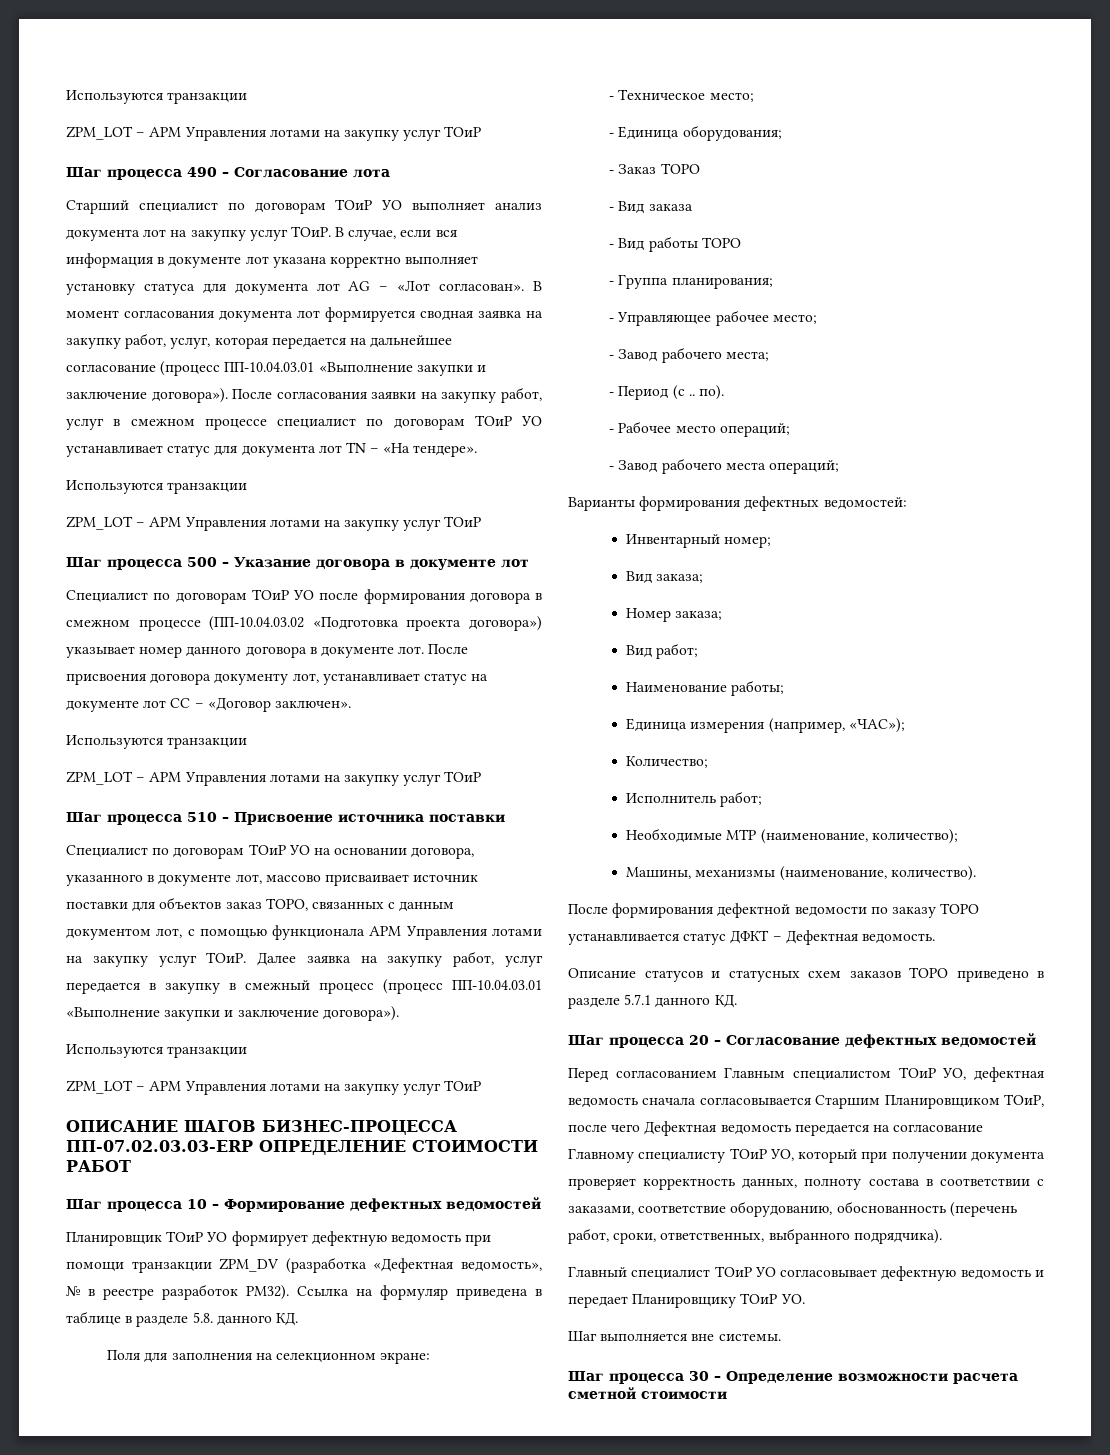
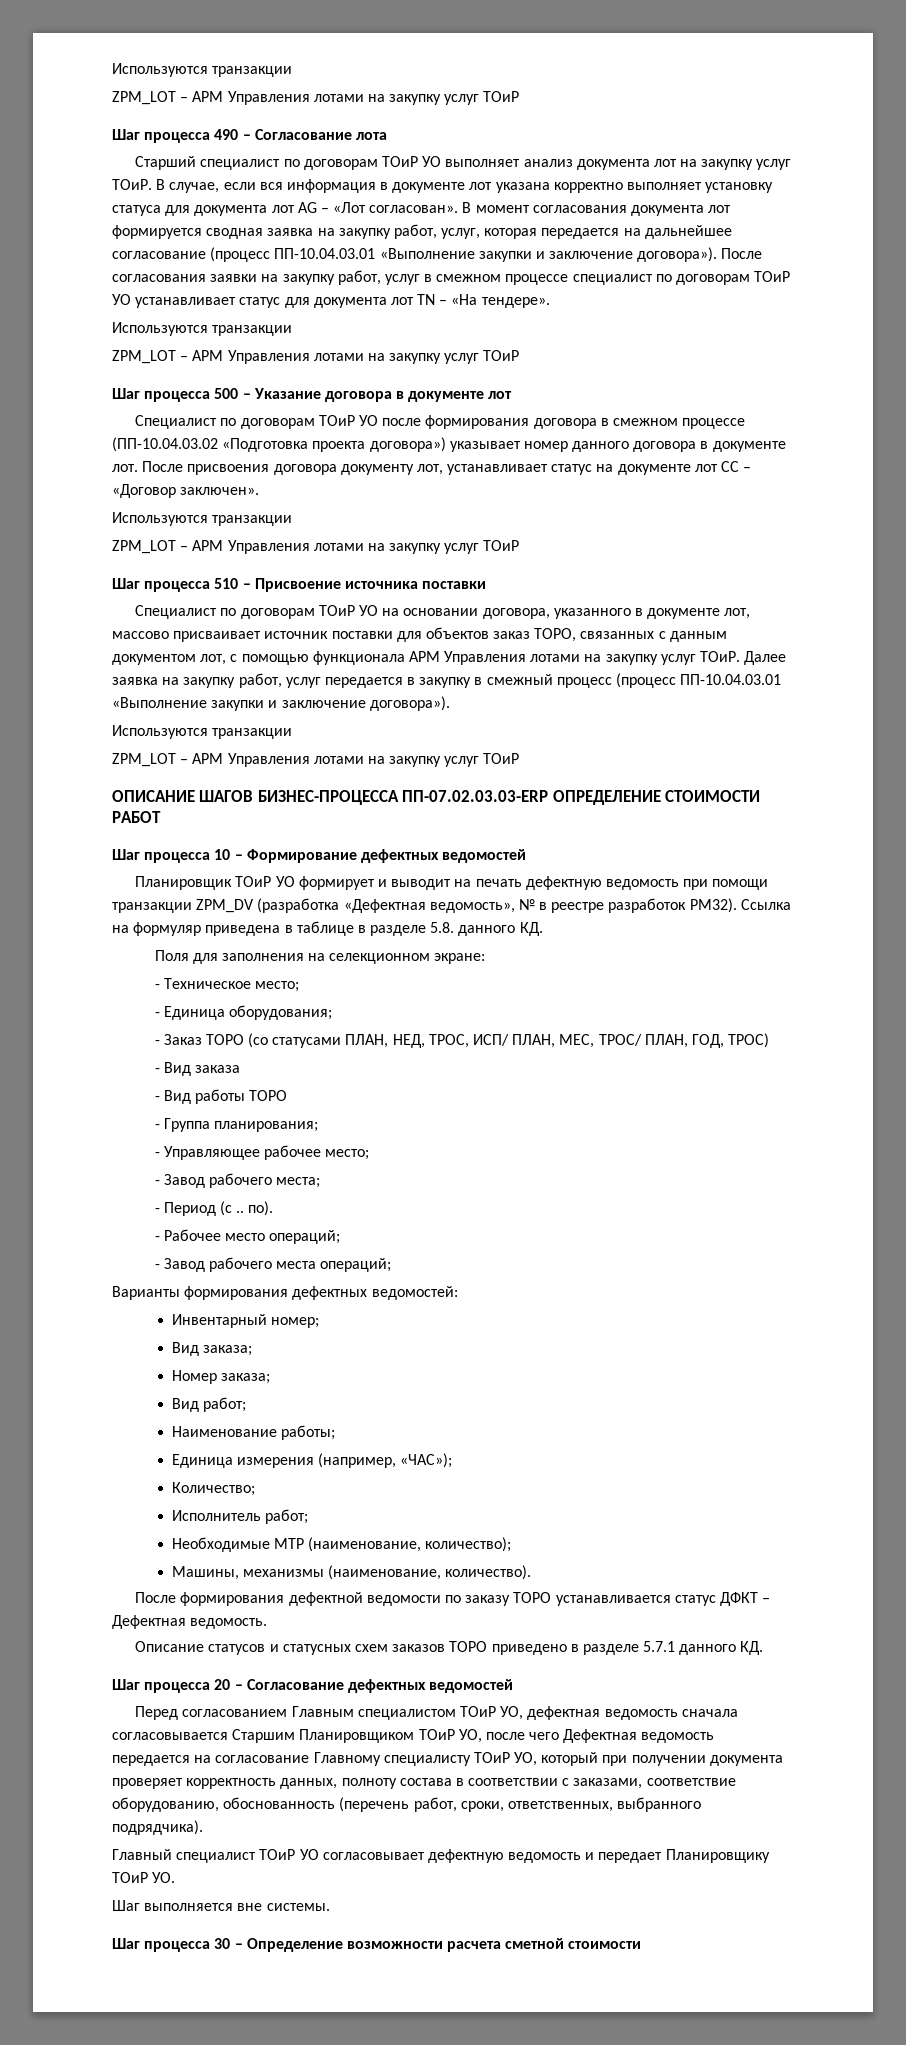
- Планировщик ТОиР УО формирует дефектную ведомость при помощи транзакции ZPM_DV (разработка «Дефектная ведомость», № в реестре разработок PM32).
+ Планировщик ТОиР УО формирует и выводит на печать дефектную ведомость при помощи транзакции ZPM_DV (разработка «Дефектная ведомость», № в реестре разработок PM32).
- - Заказ ТОРО
+ - Заказ ТОРО (со статусами ПЛАН, НЕД, ТРОС, ИСП/ ПЛАН, МЕС, ТРОС/ ПЛАН, ГОД, ТРОС)
- Перед согласованием Главным специалистом ТОиР УО, дефектная ведомость сначала согласовывается Старшим Планировщиком ТОиР, после чего Дефектная ведомость передается на согласование Главному специалисту ТОиР УО, который при получении документа проверяет корректность данных, полноту состава в соответствии с заказами, соответствие оборудованию, обоснованность (перечень работ, сроки, ответственных, выбранного подрядчика).
+ Перед согласованием Главным специалистом ТОиР УО, дефектная ведомость сначала согласовывается Старшим Планировщиком ТОиР УО, после чего Дефектная ведомость передается на согласование Главному специалисту ТОиР УО, который при получении документа проверяет корректность данных, полноту состава в соответствии с заказами, соответствие оборудованию, обоснованность (перечень работ, сроки, ответственных, выбранного подрядчика).

